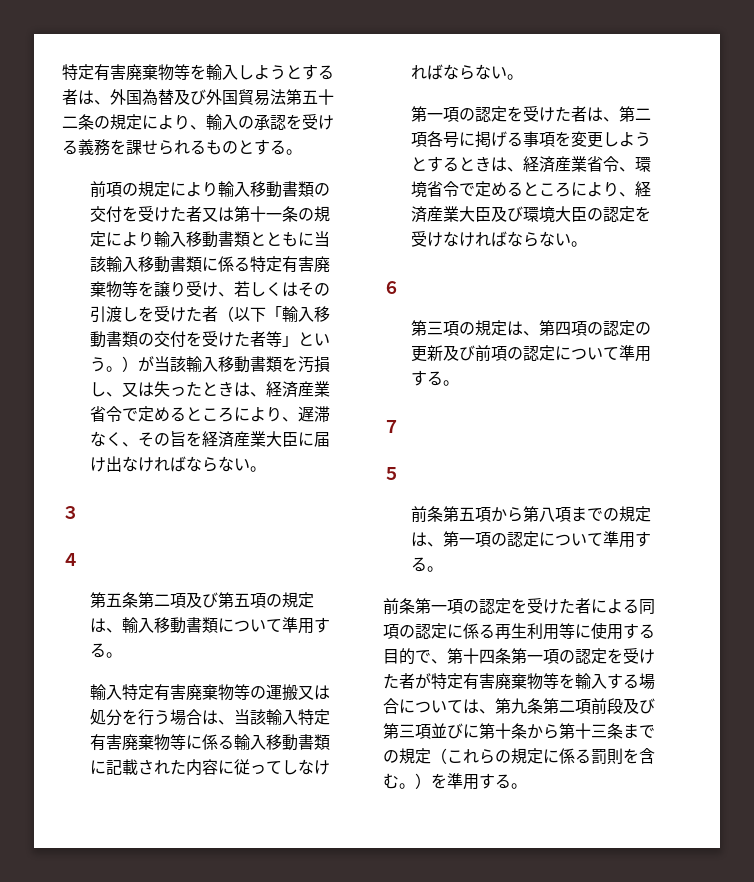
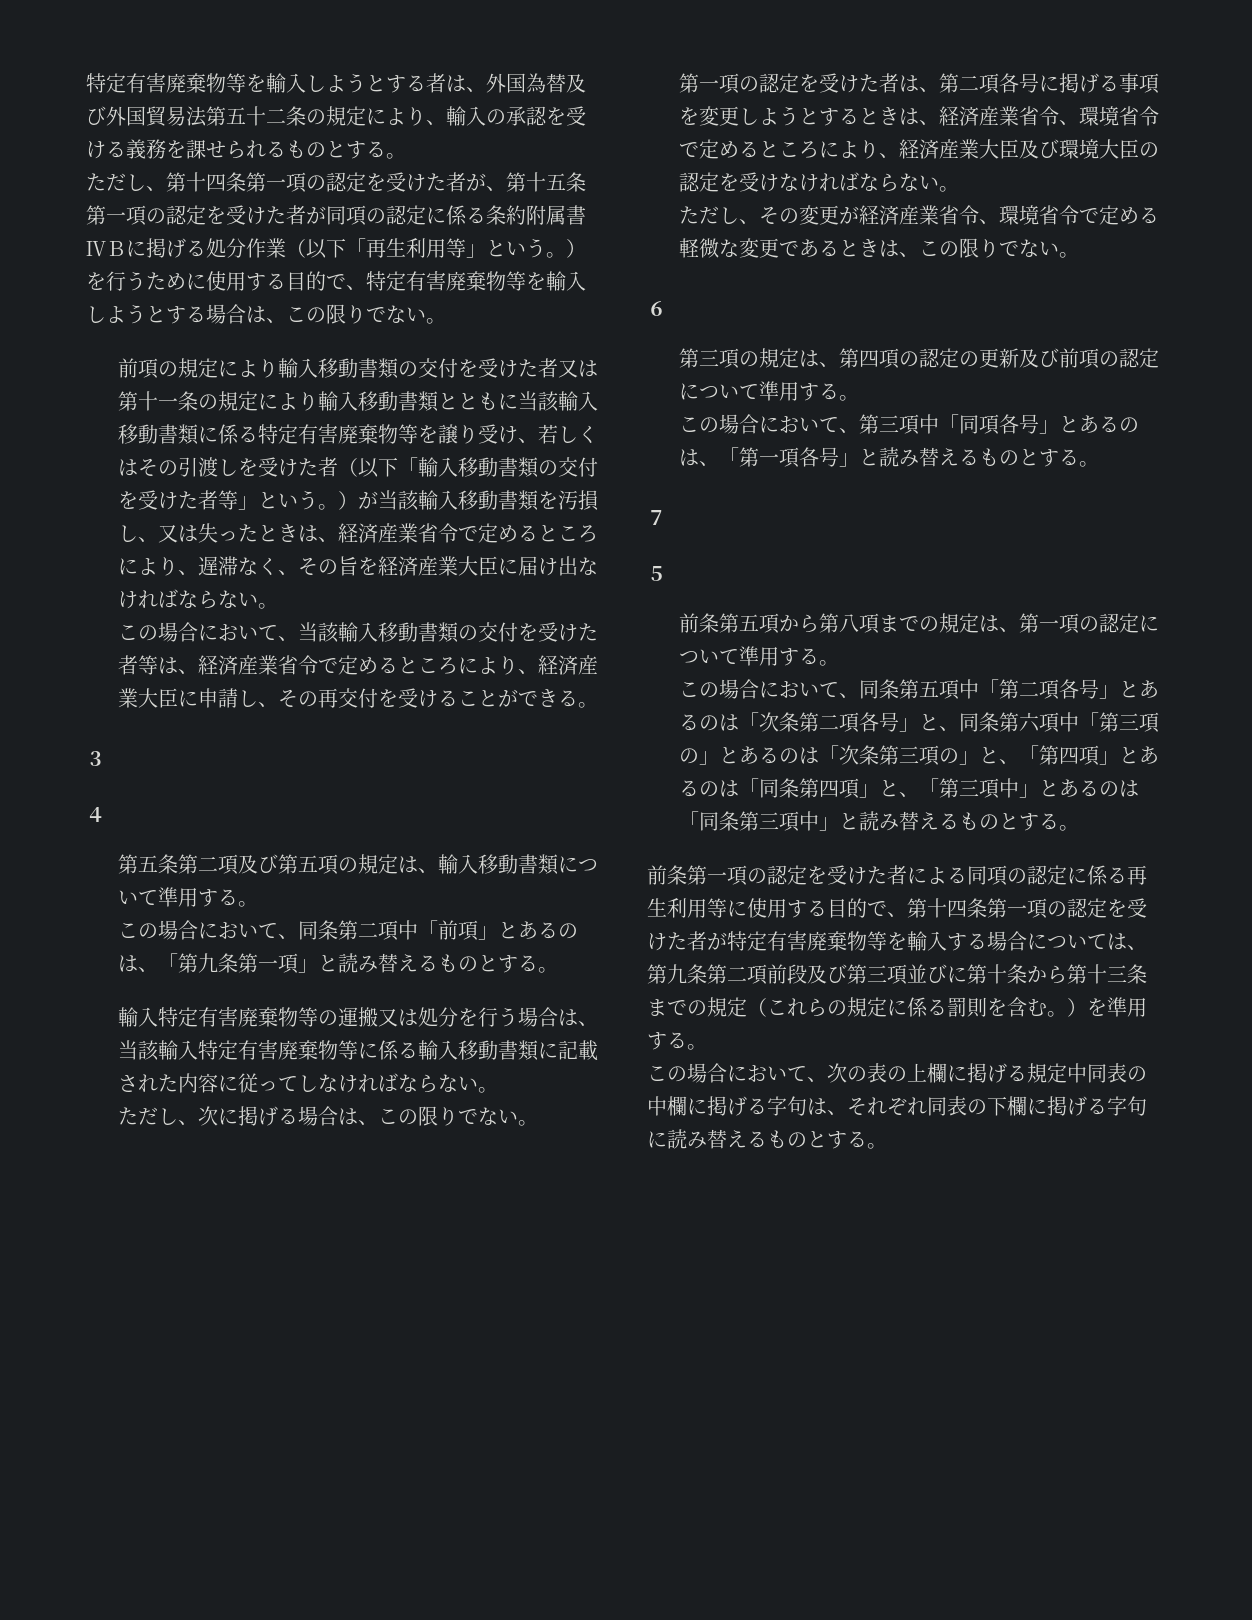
+ ただし、第十四条第一項の認定を受けた者が、第十五条第一項の認定を受けた者が同項の認定に係る条約附属書ⅣＢに掲げる処分作業（以下「再生利用等」という。）を行うために使用する目的で、特定有害廃棄物等を輸入しようとする場合は、この限りでない。
+ この場合において、当該輸入移動書類の交付を受けた者等は、経済産業省令で定めるところにより、経済産業大臣に申請し、その再交付を受けることができる。
+ この場合において、同条第二項中「前項」とあるのは、「第九条第一項」と読み替えるものとする。
+ ただし、次に掲げる場合は、この限りでない。
+ ただし、その変更が経済産業省令、環境省令で定める軽微な変更であるときは、この限りでない。
+ この場合において、第三項中「同項各号」とあるのは、「第一項各号」と読み替えるものとする。
+ この場合において、同条第五項中「第二項各号」とあるのは「次条第二項各号」と、同条第六項中「第三項の」とあるのは「次条第三項の」と、「第四項」とあるのは「同条第四項」と、「第三項中」とあるのは「同条第三項中」と読み替えるものとする。
+ この場合において、次の表の上欄に掲げる規定中同表の中欄に掲げる字句は、それぞれ同表の下欄に掲げる字句に読み替えるものとする。

